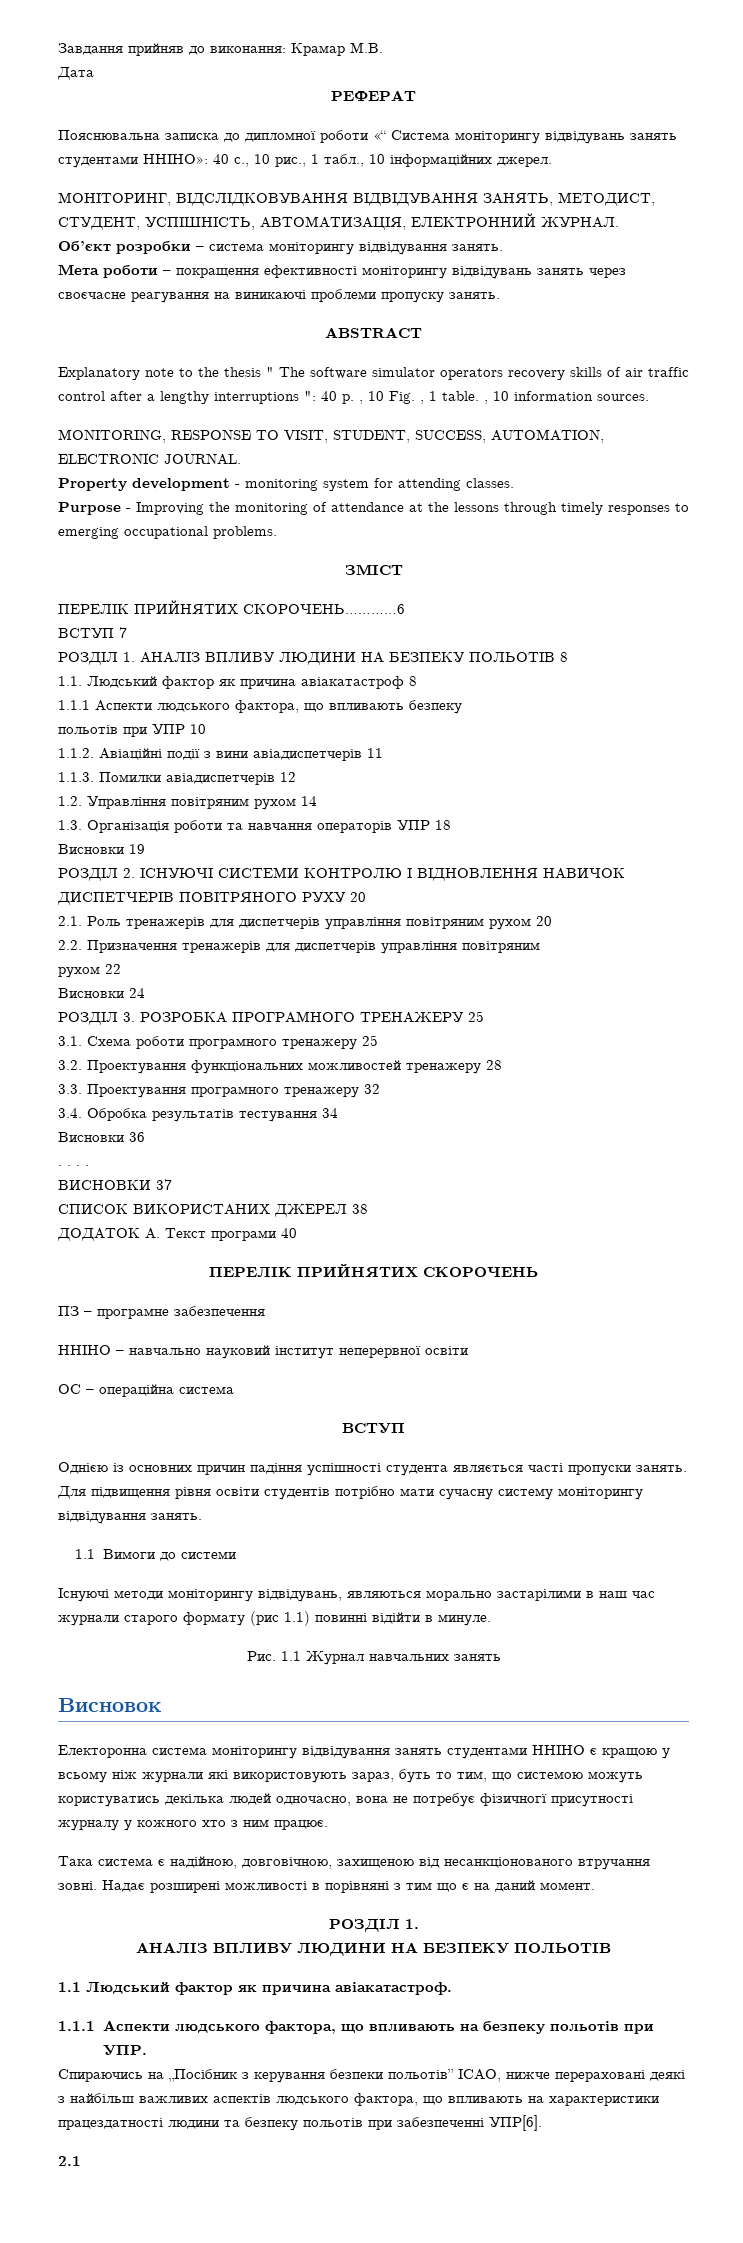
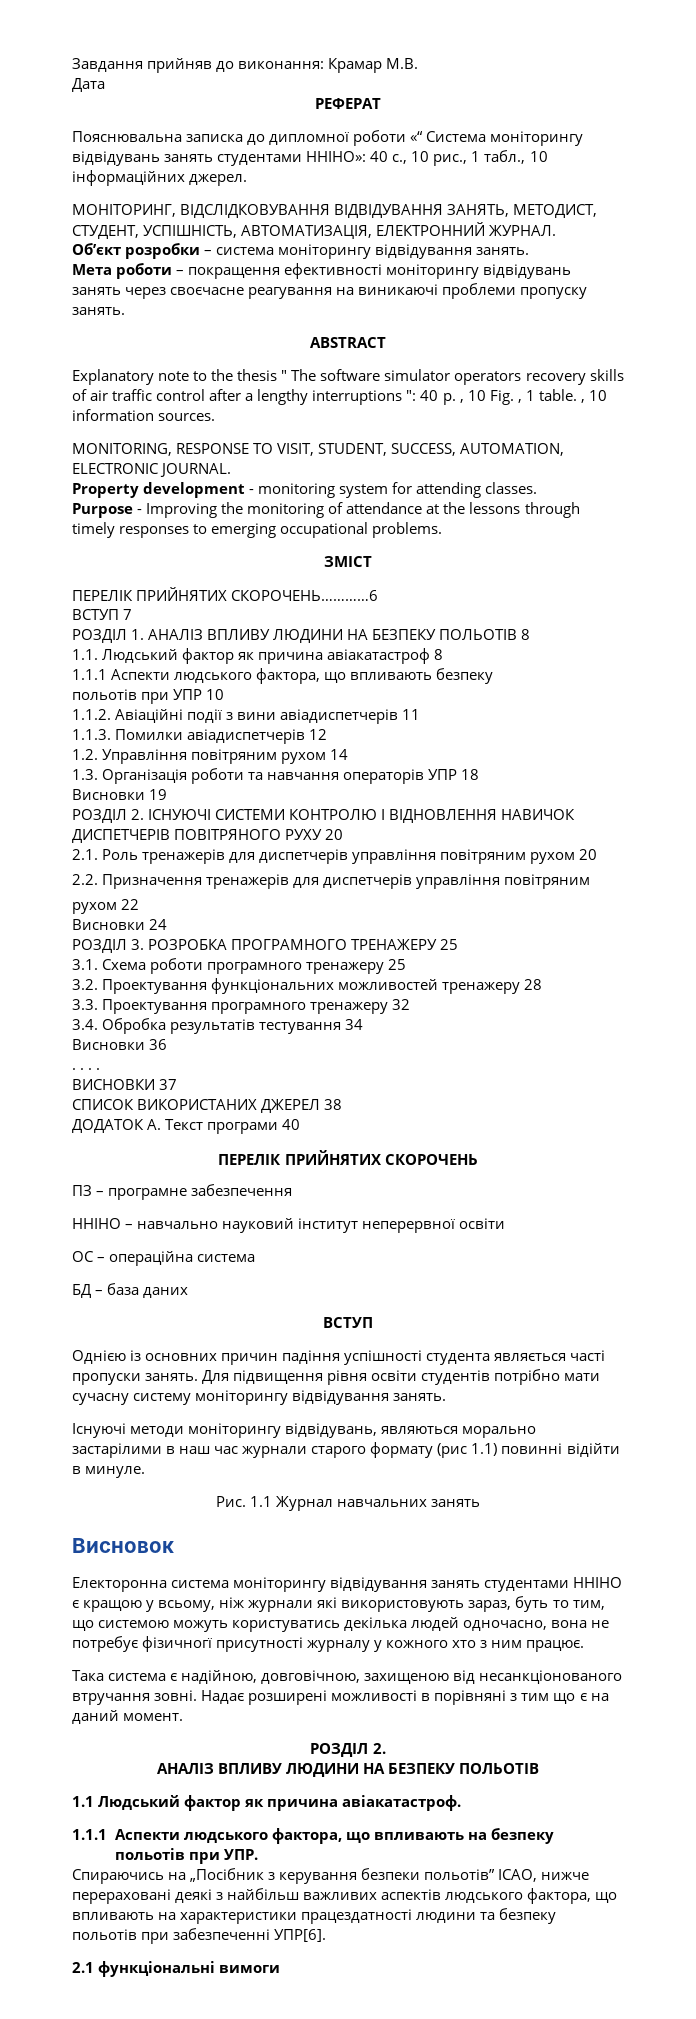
+ БД – база даних
- 1.1 Вимоги до системи
- Електоронна система моніторингу відвідування занять студентами ННІНО є кращою у всьому ніж журнали які використовують зараз, буть то тим, що системою можуть користуватись декілька людей одночасно, вона не потребує фізичногї присутності журналу у кожного хто з ним працює.
+ Електоронна система моніторингу відвідування занять студентами ННІНО є кращою у всьому, ніж журнали які використовують зараз, буть то тим, що системою можуть користуватись декілька людей одночасно, вона не потребує фізичногї присутності журналу у кожного хто з ним працює.
  Надає розширені можливості в порівняні з тим що є на даний момент.
- РОЗДІЛ 1.
+ РОЗДІЛ 2.
- 2.1
+ 2.1 функціональні вимоги

